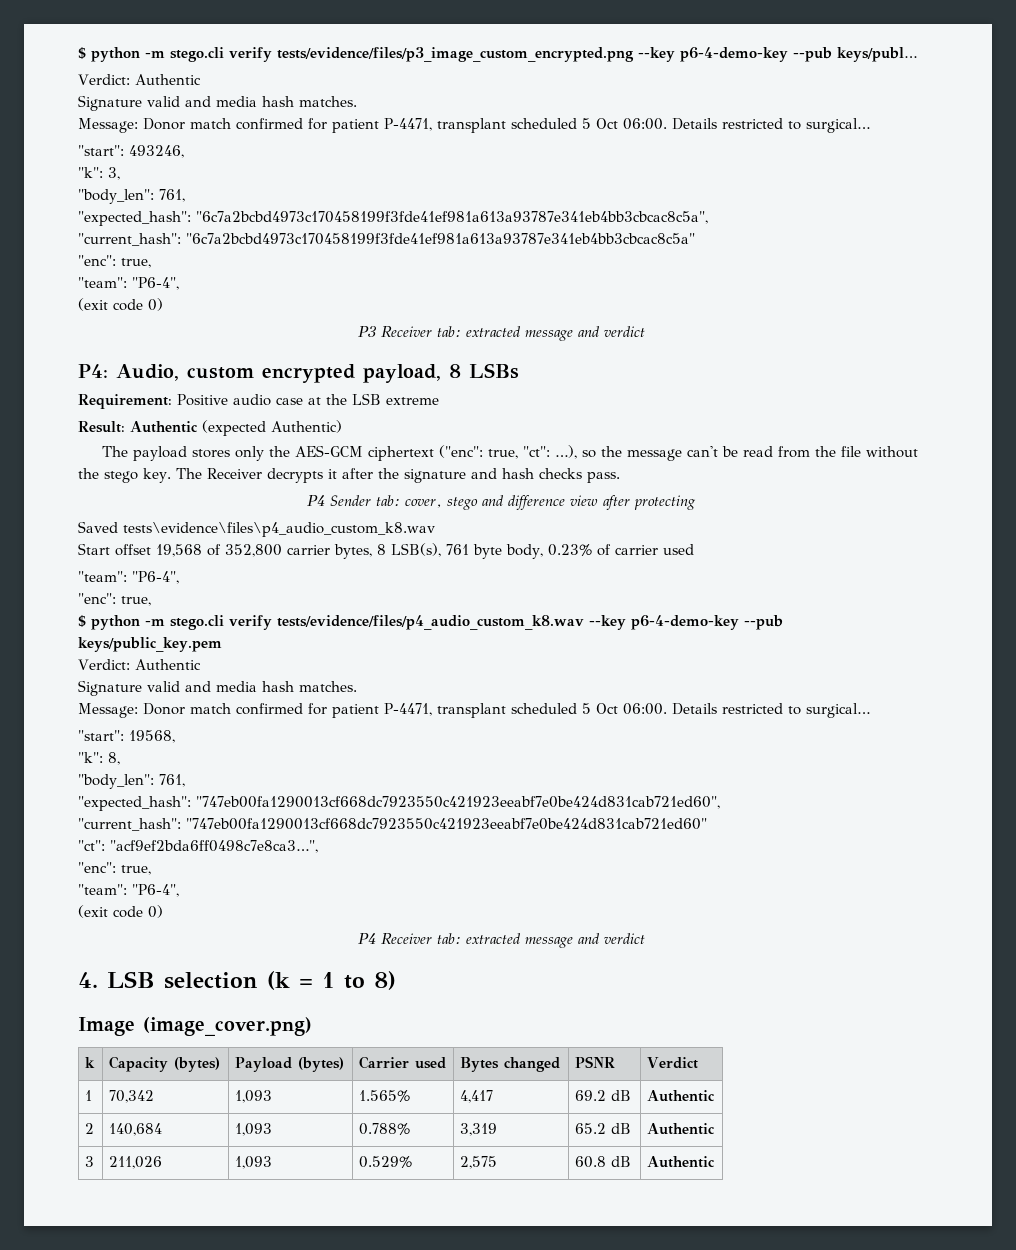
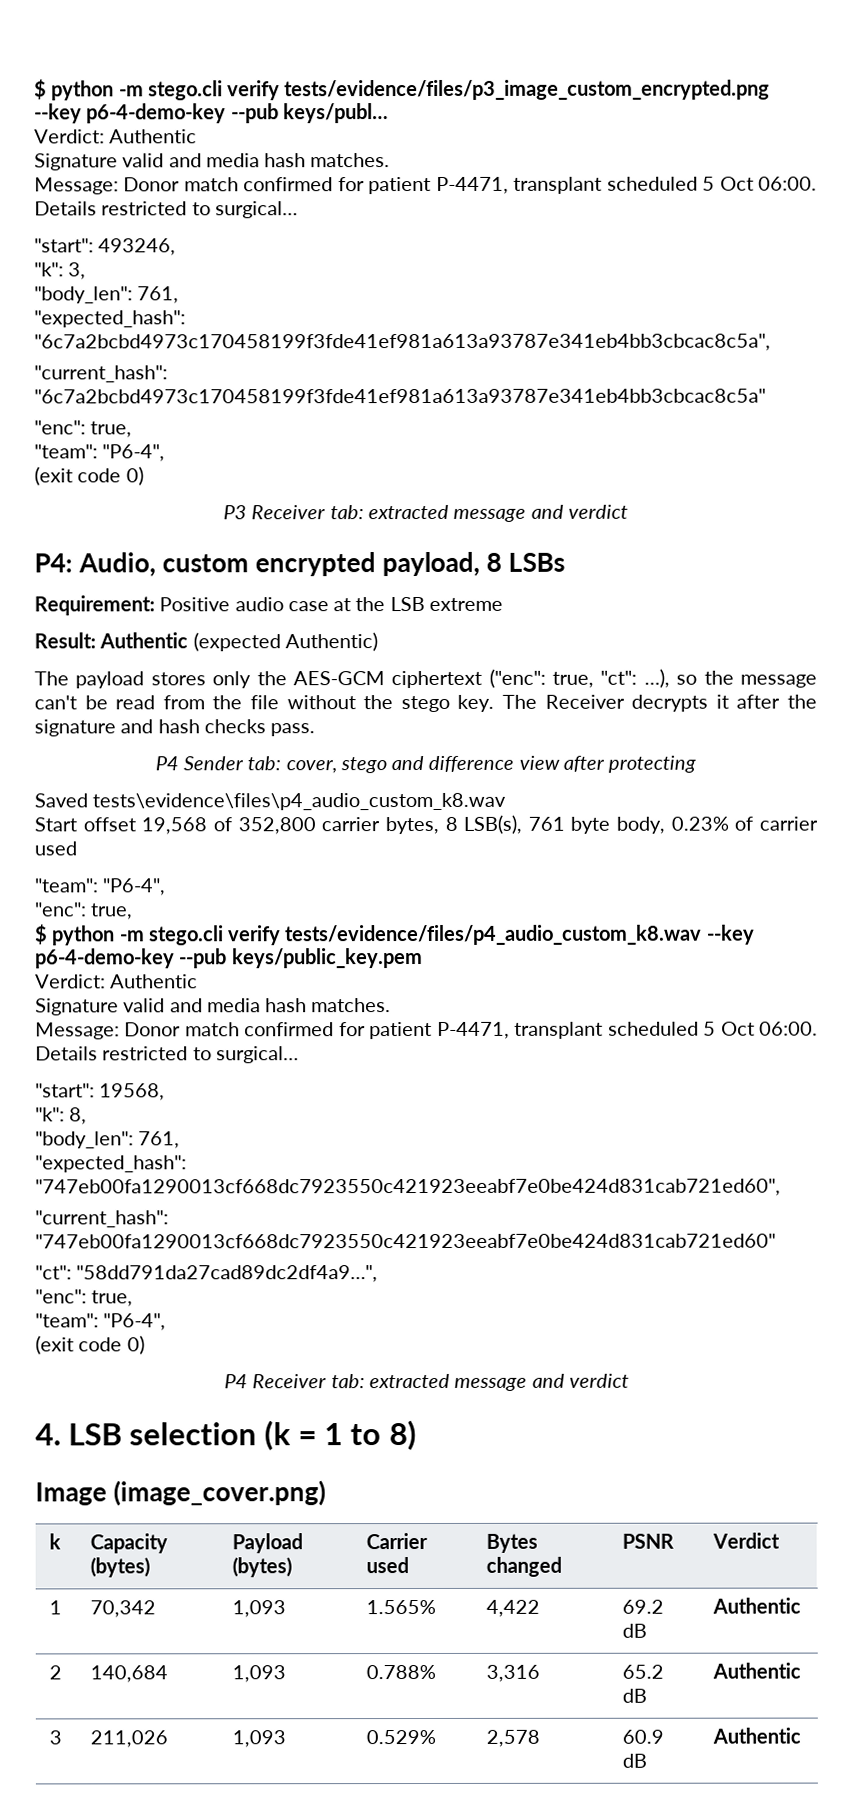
- "ct": "acf9ef2bda6ff0498c7e8ca3…",
+ "ct": "58dd791da27cad89dc2df4a9…",
- 1 | 70,342 | 1,093 | 1.565% | 4,417 | 69.2 dB | Authentic
+ 1 | 70,342 | 1,093 | 1.565% | 4,422 | 69.2 dB | Authentic
- 2 | 140,684 | 1,093 | 0.788% | 3,319 | 65.2 dB | Authentic
+ 2 | 140,684 | 1,093 | 0.788% | 3,316 | 65.2 dB | Authentic
- 3 | 211,026 | 1,093 | 0.529% | 2,575 | 60.8 dB | Authentic
+ 3 | 211,026 | 1,093 | 0.529% | 2,578 | 60.9 dB | Authentic

